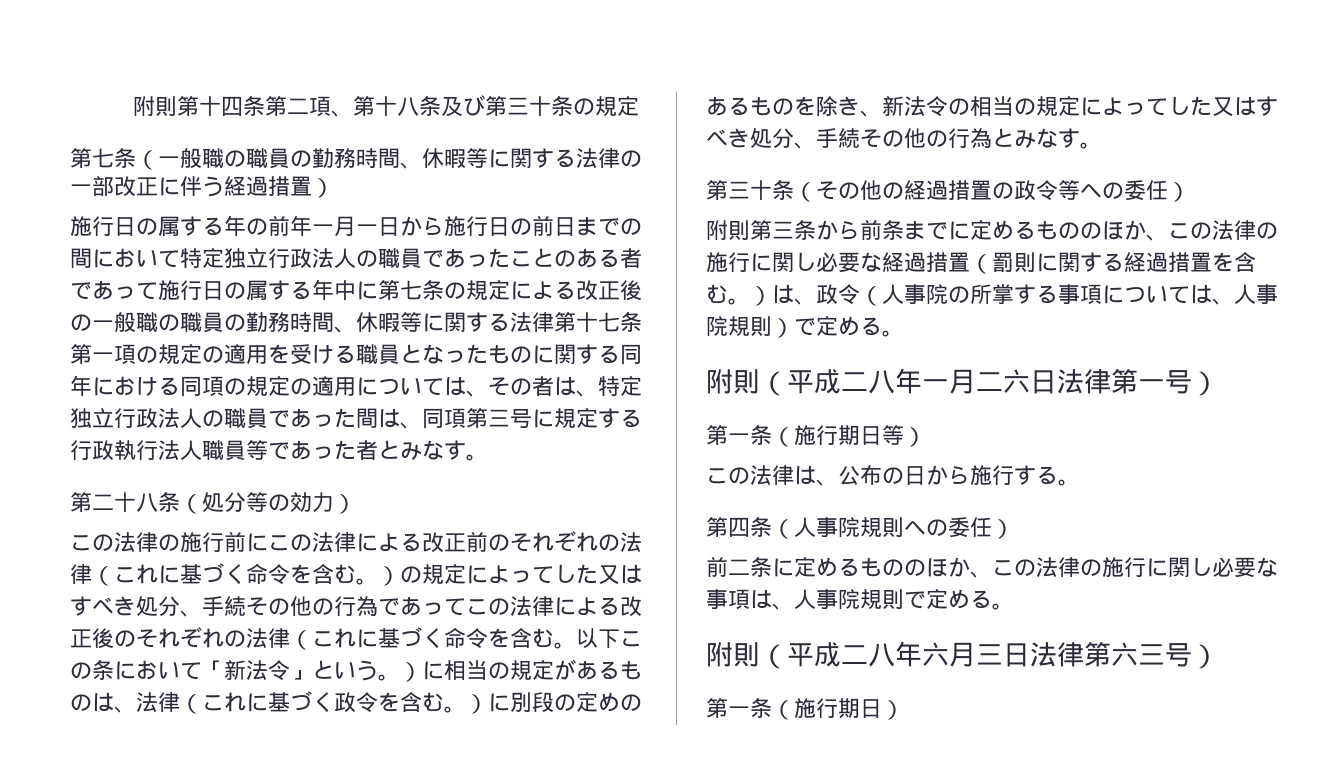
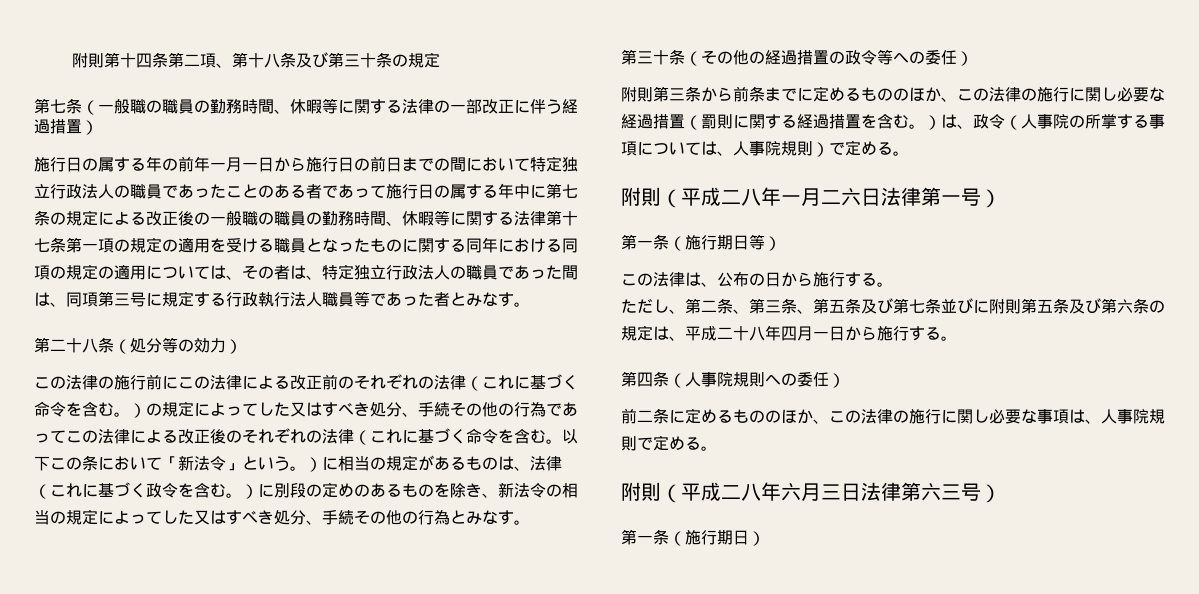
+ ただし、第二条、第三条、第五条及び第七条並びに附則第五条及び第六条の規定は、平成二十八年四月一日から施行する。

